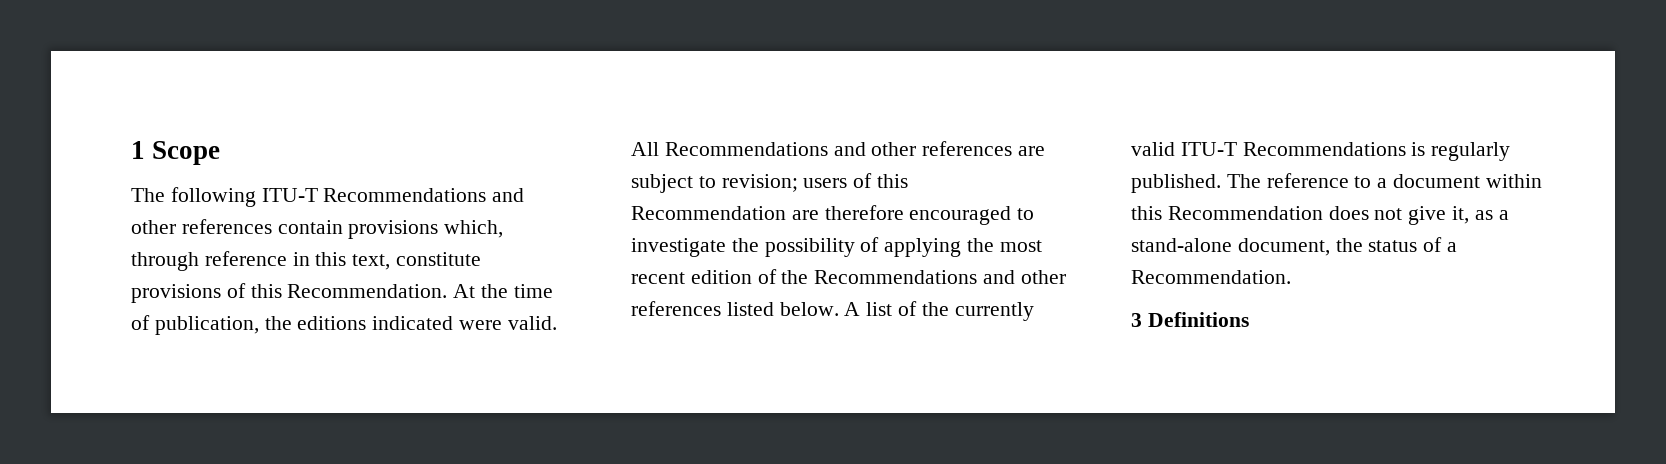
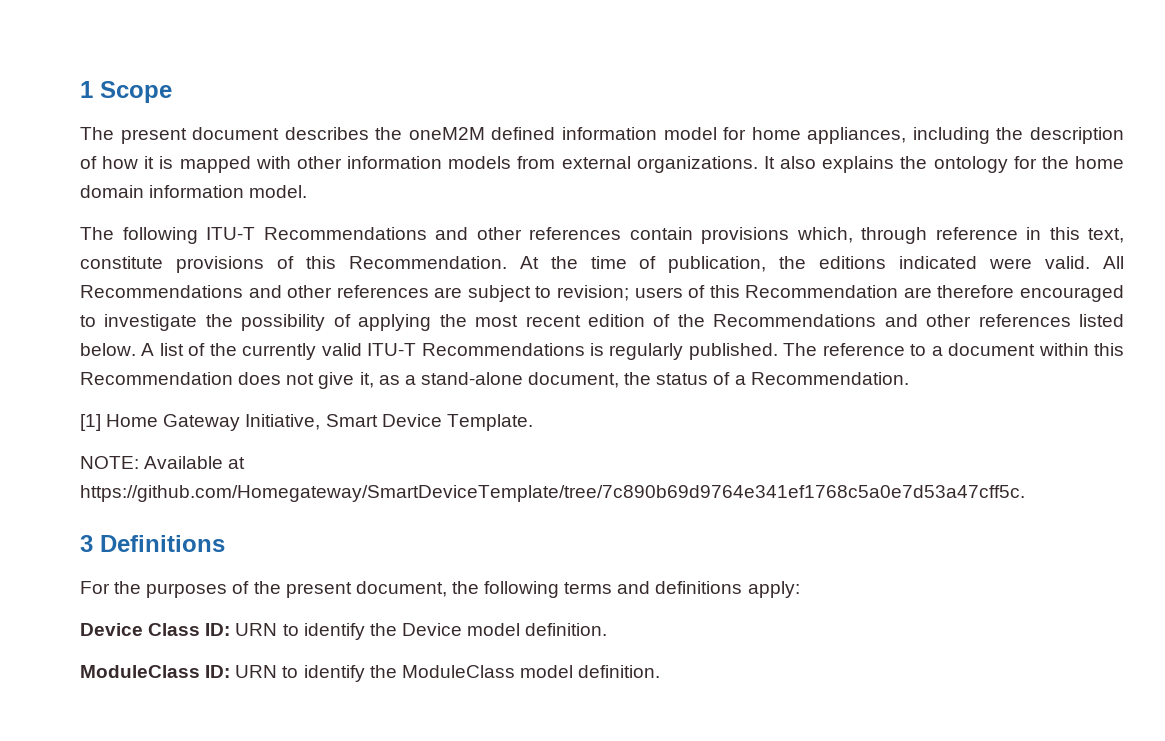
+ The present document describes the oneM2M defined information model for home appliances, including the description of how it is mapped with other information models from external organizations. It also explains the ontology for the home domain information model.
+ [1] Home Gateway Initiative, Smart Device Template.
+ NOTE: Available at https://github.com/Homegateway/SmartDeviceTemplate/tree/7c890b69d9764e341ef1768c5a0e7d53a47cff5c.
  3 Definitions
+ For the purposes of the present document, the following terms and definitions apply:
+ Device Class ID: URN to identify the Device model definition.
+ ModuleClass ID: URN to identify the ModuleClass model definition.

